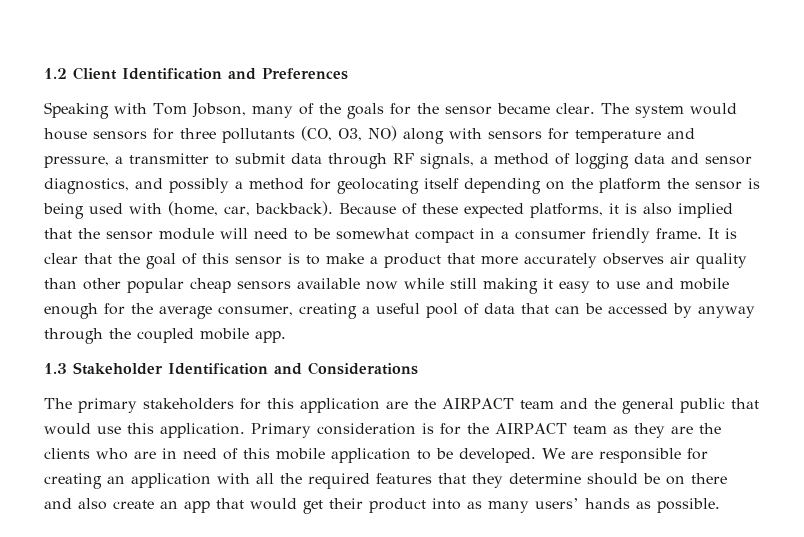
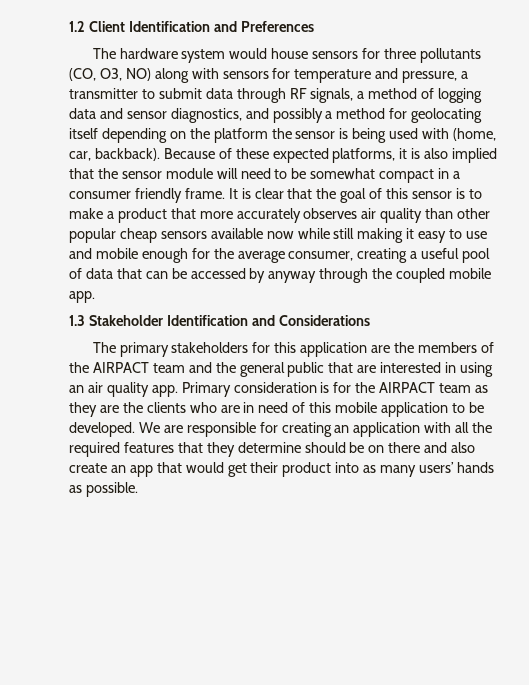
- Speaking with Tom Jobson, many of the goals for the sensor became clear. The system would house sensors for three pollutants (CO, O3, NO) along with sensors for temperature and pressure, a transmitter to submit data through RF signals, a method of logging data and sensor diagnostics, and possibly a method for geolocating itself depending on the platform the sensor is being used with (home, car, backback).
+ The hardware system would house sensors for three pollutants (CO, O3, NO) along with sensors for temperature and pressure, a transmitter to submit data through RF signals, a method of logging data and sensor diagnostics, and possibly a method for geolocating itself depending on the platform the sensor is being used with (home, car, backback).
- The primary stakeholders for this application are the AIRPACT team and the general public that would use this application.
+ The primary stakeholders for this application are the members of the AIRPACT team and the general public that are interested in using an air quality app.

